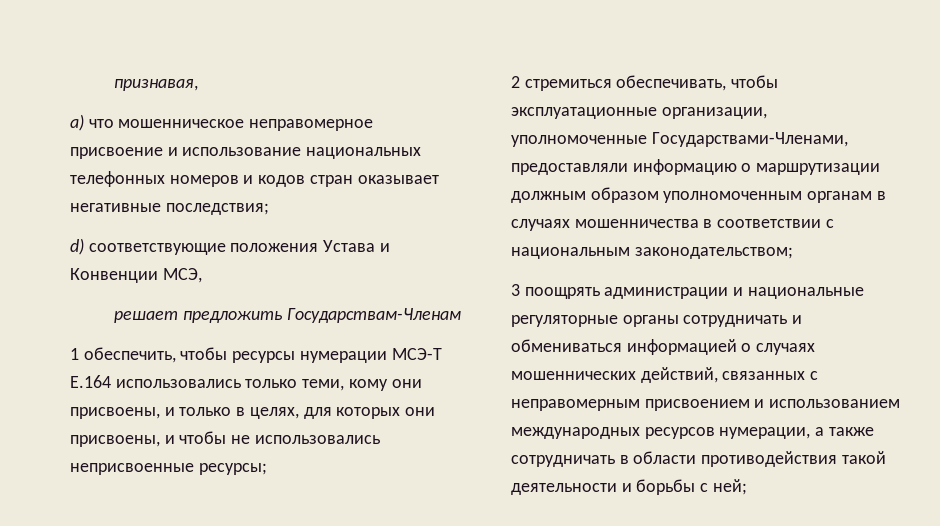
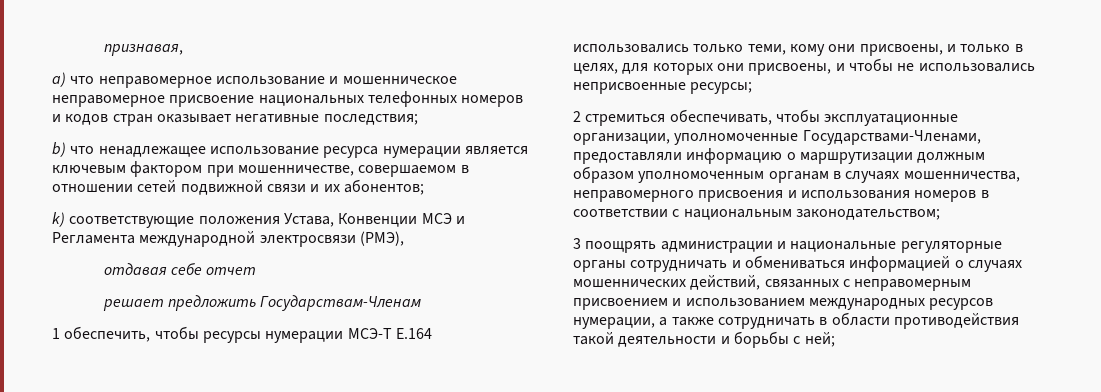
- a) что мошенническое неправомерное присвоение и использование национальных телефонных номеров и кодов стран оказывает негативные последствия;
+ a) что неправомерное использование и мошенническое неправомерное присвоение национальных телефонных номеров и кодов стран оказывает негативные последствия;
- d) соответствующие положения Устава и Конвенции МСЭ,
+ b) что ненадлежащее использование ресурса нумерации является ключевым фактором при мошенничестве, совершаемом в отношении сетей подвижной связи и их абонентов;
+ k) соответствующие положения Устава, Конвенции МСЭ и Регламента международной электросвязи (РМЭ),
+ отдавая себе отчет
- 2 стремиться обеспечивать, чтобы эксплуатационные организации, уполномоченные Государствами-Членами, предоставляли информацию о маршрутизации должным образом уполномоченным органам в случаях мошенничества в соответствии с национальным законодательством;
+ 2 стремиться обеспечивать, чтобы эксплуатационные организации, уполномоченные Государствами-Членами, предоставляли информацию о маршрутизации должным образом уполномоченным органам в случаях мошенничества, неправомерного присвоения и использования номеров в соответствии с национальным законодательством;

